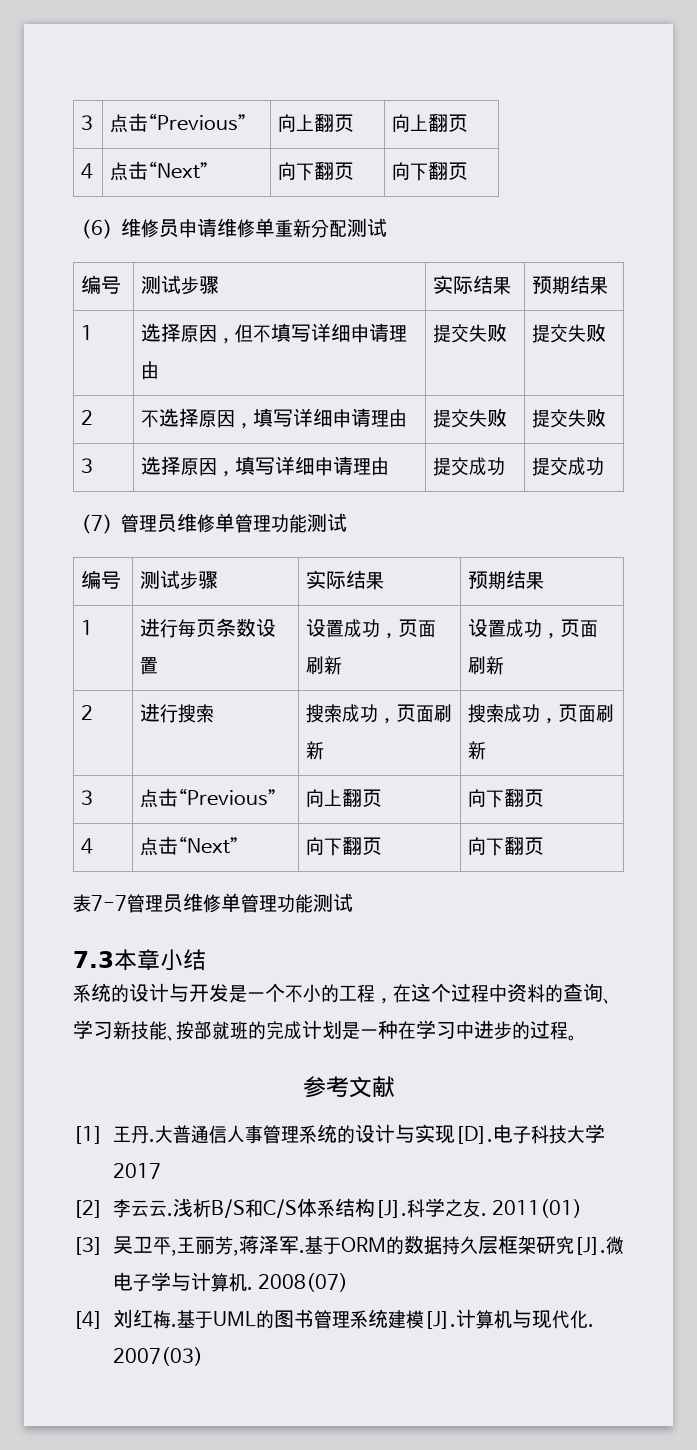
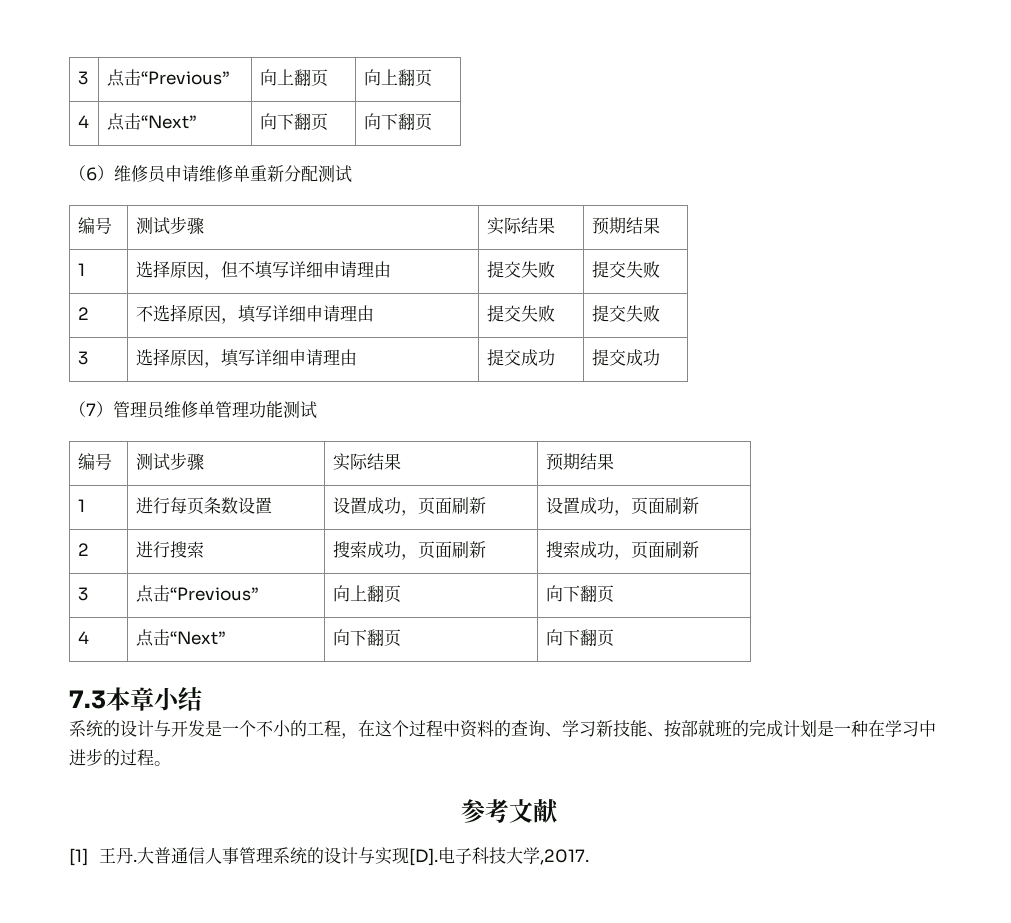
- 表7-7管理员维修单管理功能测试
- 大普通信人事管理系统的设计与实现[D].电子科技大学2017
- [2]李云云.浅析B/S和C/S体系结构[J].科学之友. 2011(01)
- [3]吴卫平,王丽芳,蒋泽军.基于ORM的数据持久层框架研究[J].微电子学与计算机. 2008(07)
- [4]刘红梅.基于UML的图书管理系统建模[J].计算机与现代化. 2007(03)
+ 大普通信人事管理系统的设计与实现[D].电子科技大学,2017.

